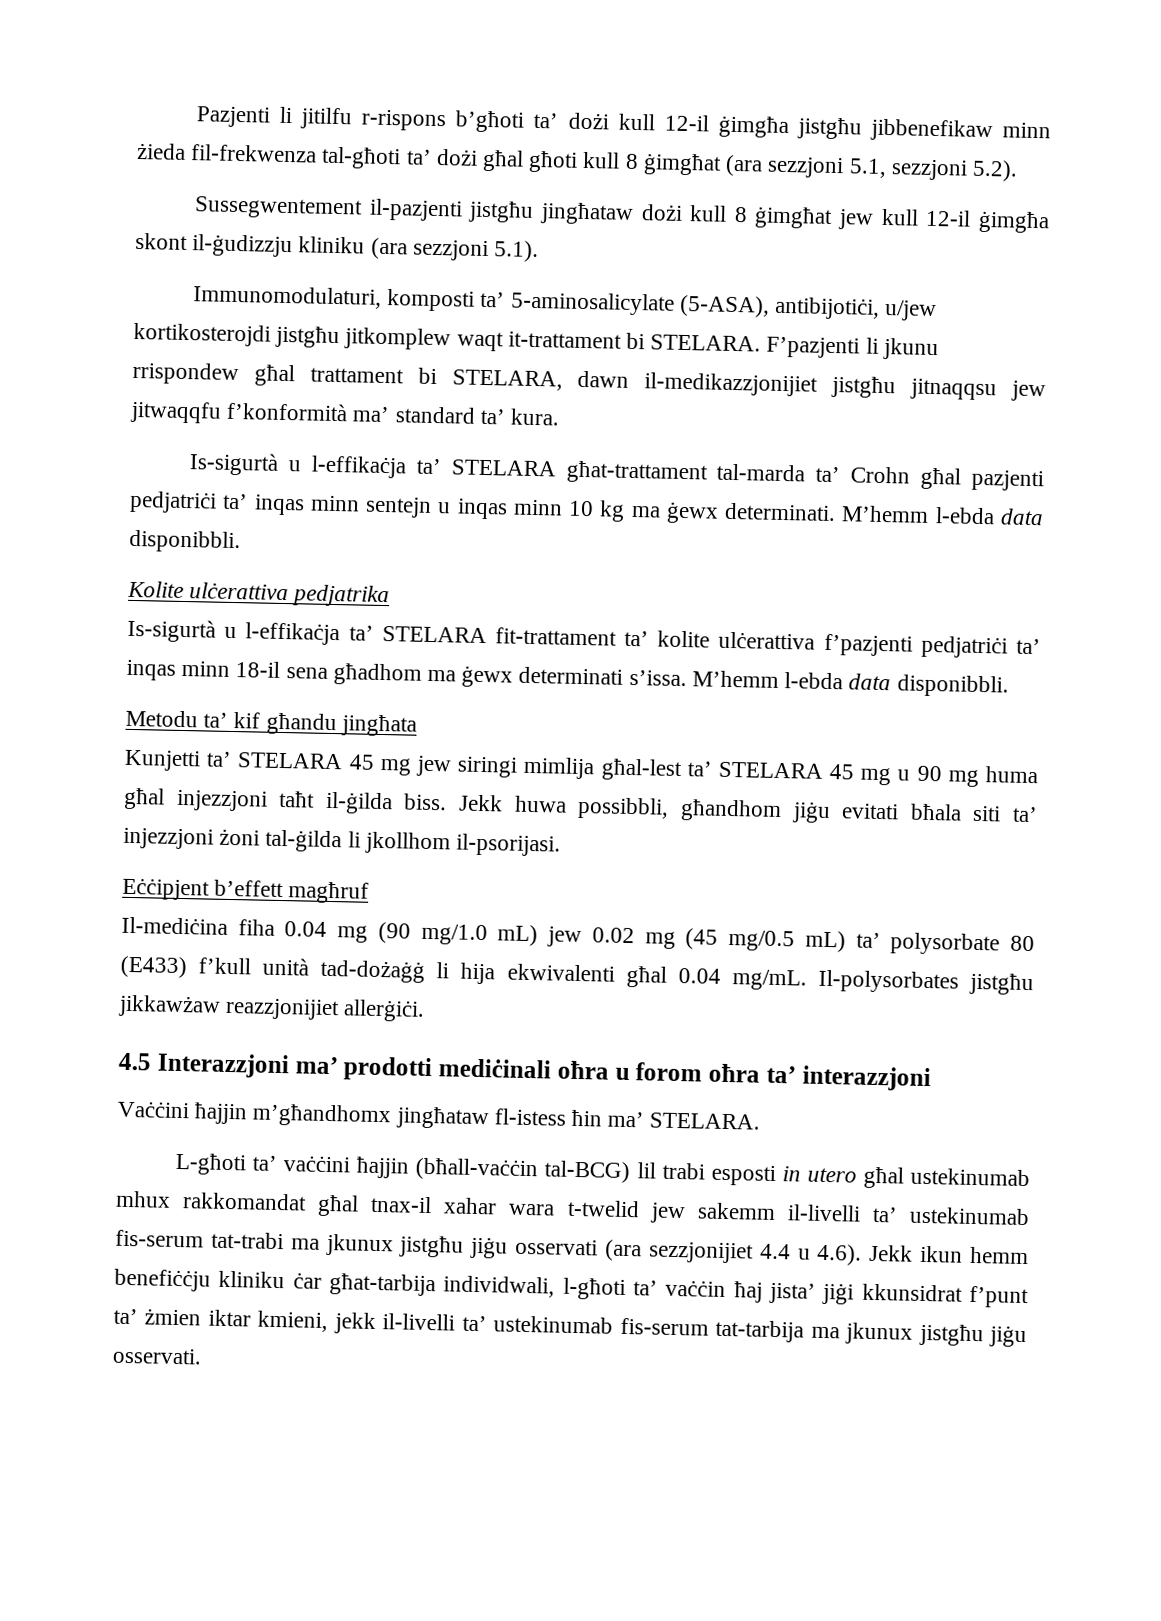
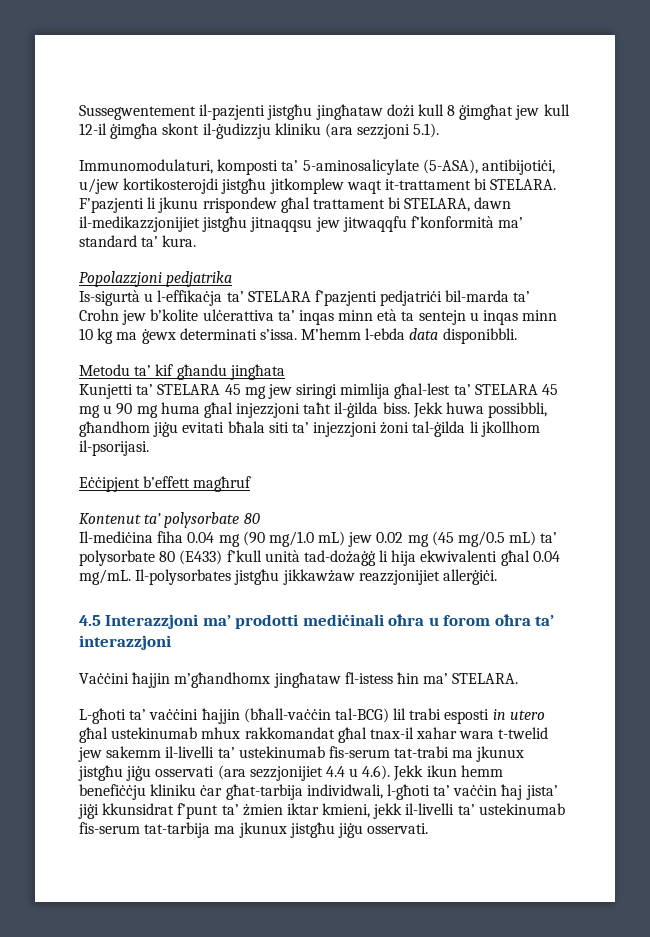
- Pazjenti li jitilfu r-rispons b’għoti ta’ dożi kull 12-il ġimgħa jistgħu jibbenefikaw minn żieda fil-frekwenza tal-għoti ta’ dożi għal għoti kull 8 ġimgħat (ara sezzjoni 5.1, sezzjoni 5.2).
- Is-sigurtà u l-effikaċja ta’ STELARA għat-trattament tal-marda ta’ Crohn għal pazjenti pedjatriċi ta’ inqas minn sentejn u inqas minn 10 kg ma ġewx determinati. M’hemm l-ebda data disponibbli.
- Kolite ulċerattiva pedjatrika
+ Popolazzjoni pedjatrika
- Is-sigurtà u l-effikaċja ta’ STELARA fit-trattament ta’ kolite ulċerattiva f’pazjenti pedjatriċi ta’ inqas minn 18-il sena għadhom ma ġewx determinati s’issa.
+ Is-sigurtà u l-effikaċja ta’ STELARA f’pazjenti pedjatriċi bil-marda ta’ Crohn jew b’kolite ulċerattiva ta’ inqas minn età ta sentejn u inqas minn 10 kg ma ġewx determinati s’issa.
+ Kontenut ta’ polysorbate 80

